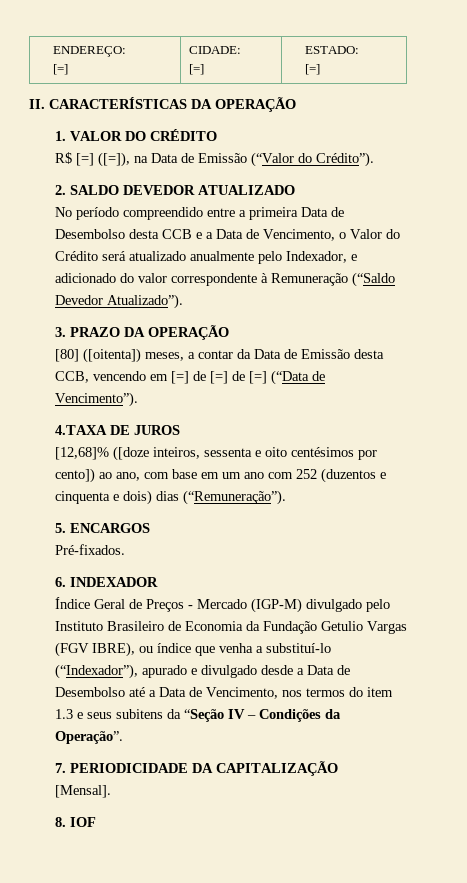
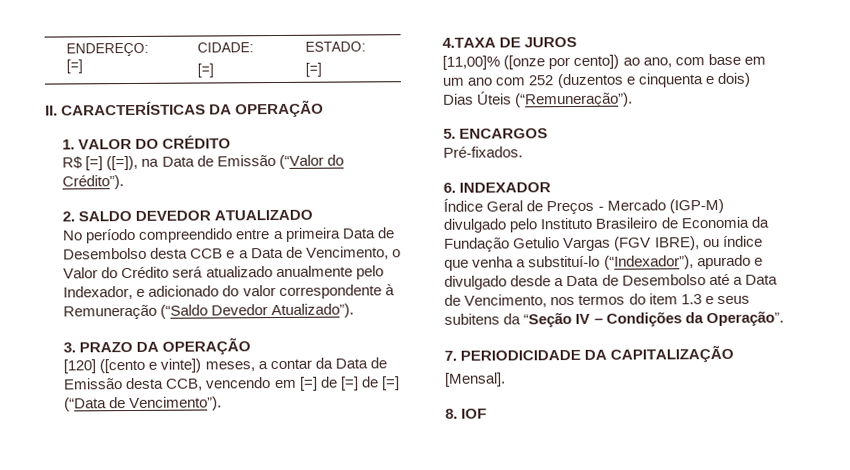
- [80] ([oitenta]) meses, a contar da Data de Emissão desta CCB, vencendo em [=] de [=] de [=] (“Data de Vencimento”).
+ [120] ([cento e vinte]) meses, a contar da Data de Emissão desta CCB, vencendo em [=] de [=] de [=] (“Data de Vencimento”).
- [12,68]% ([doze inteiros, sessenta e oito centésimos por cento]) ao ano, com base em um ano com 252 (duzentos e cinquenta e dois) dias (“Remuneração”).
+ [11,00]% ([onze por cento]) ao ano, com base em um ano com 252 (duzentos e cinquenta e dois) Dias Úteis (“Remuneração”).

